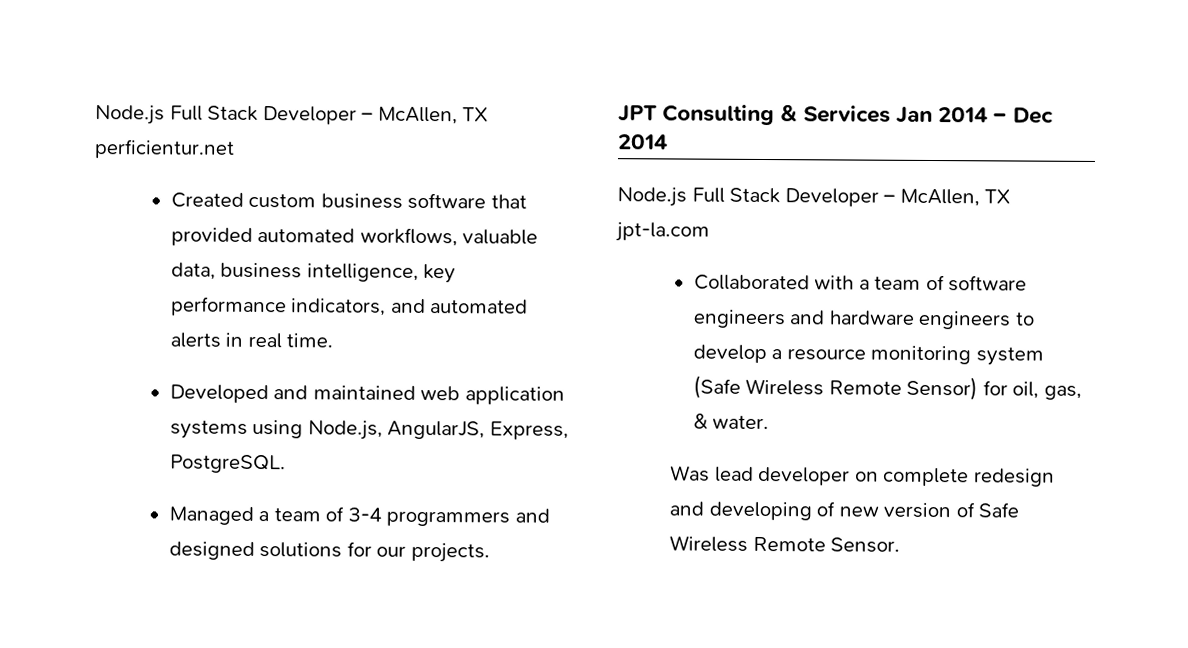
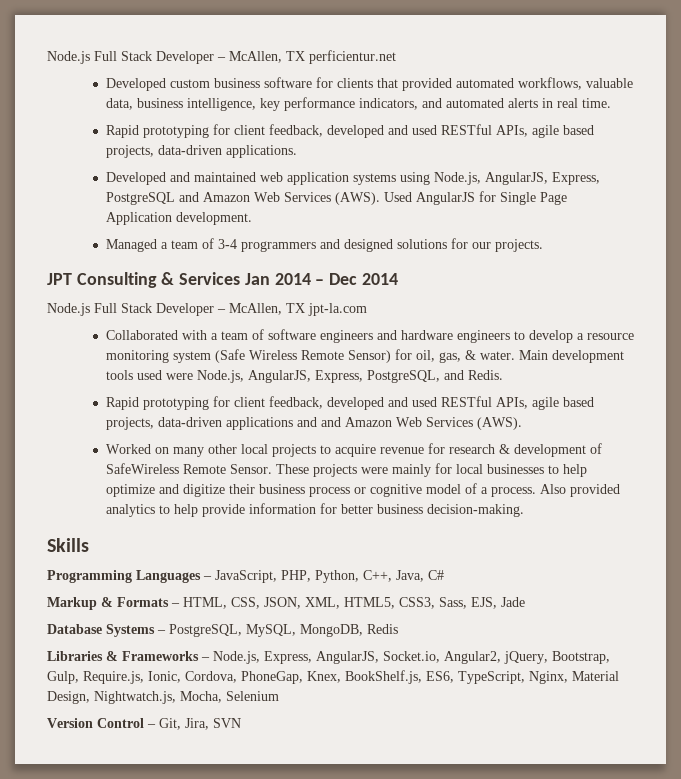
- Created custom business software that provided automated workflows, valuable data, business intelligence, key performance indicators, and automated alerts in real time.
+ Developed custom business software for clients that provided automated workflows, valuable data, business intelligence, key performance indicators, and automated alerts in real time.
+ Rapid prototyping for client feedback, developed and used RESTful APIs, agile based projects, data-driven applications.
- Developed and maintained web application systems using Node.js, AngularJS, Express, PostgreSQL.
+ Developed and maintained web application systems using Node.js, AngularJS, Express, PostgreSQL and Amazon Web Services (AWS). Used AngularJS for Single Page Application development.
- Collaborated with a team of software engineers and hardware engineers to develop a resource monitoring system (Safe Wireless Remote Sensor) for oil, gas, & water.
- Was lead developer on complete redesign and developing of new version of Safe Wireless Remote Sensor.
+ Collaborated with a team of software engineers and hardware engineers to develop a resource monitoring system (Safe Wireless Remote Sensor) for oil, gas, & water. Main development tools used were Node.js, AngularJS, Express, PostgreSQL, and Redis.
+ Rapid prototyping for client feedback, developed and used RESTful APIs, agile based projects, data-driven applications and and Amazon Web Services (AWS).
+ Worked on many other local projects to acquire revenue for research & development of SafeWireless Remote Sensor. These projects were mainly for local businesses to help optimize and digitize their business process or cognitive model of a process. Also provided analytics to help provide information for better business decision-making.
+ Skills
+ Programming Languages – JavaScript, PHP, Python, C++, Java, C#
+ Markup & Formats – HTML, CSS, JSON, XML, HTML5, CSS3, Sass, EJS, Jade
+ Database Systems – PostgreSQL, MySQL, MongoDB, Redis
+ Libraries & Frameworks – Node.js, Express, AngularJS, Socket.io, Angular2, jQuery, Bootstrap, Gulp, Require.js, Ionic, Cordova, PhoneGap, Knex, BookShelf.js, ES6, TypeScript, Nginx, Material Design, Nightwatch.js, Mocha, Selenium
+ Version Control – Git, Jira, SVN

